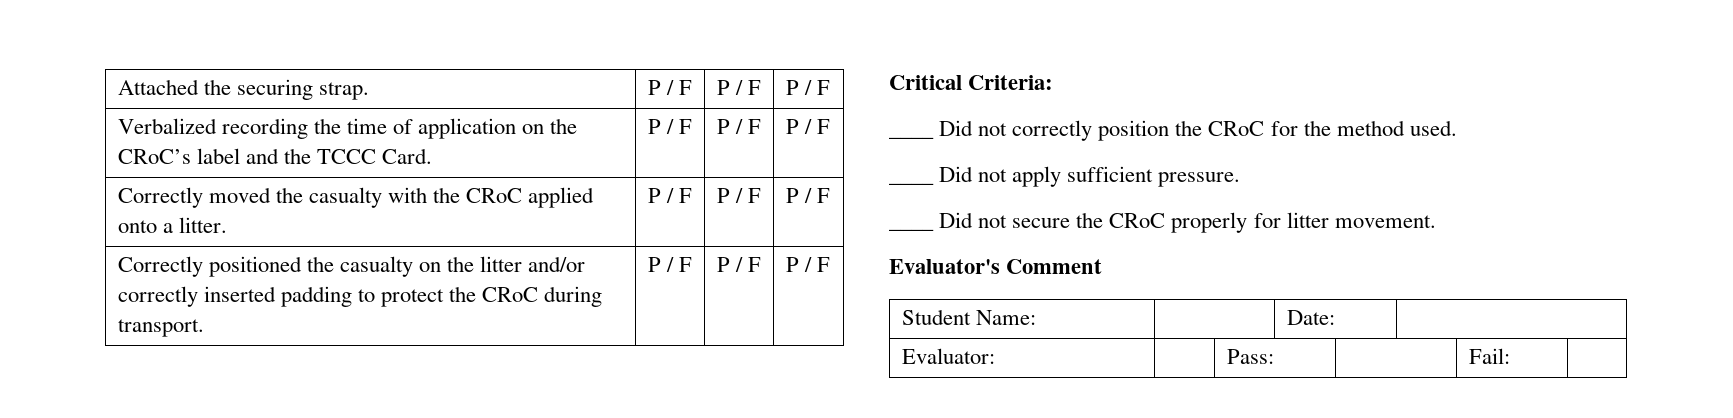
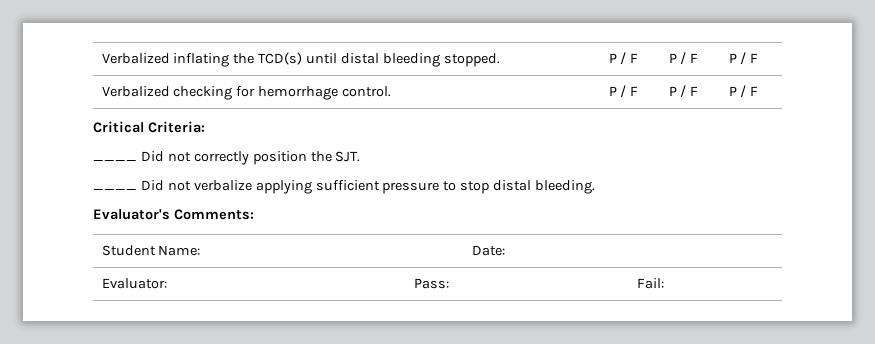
- Attached the securing strap. | P / F | P / F | P / F
+ Verbalized inflating the TCD(s) until distal bleeding stopped. | P / F | P / F | P / F
- Verbalized recording the time of application on the CRoC’s label and the TCCC Card. | P / F | P / F | P / F
- Correctly moved the casualty with the CRoC applied onto a litter. | P / F | P / F | P / F
- Correctly positioned the casualty on the litter and/or correctly inserted padding to protect the CRoC during transport. | P / F | P / F | P / F
+ Verbalized checking for hemorrhage control. | P / F | P / F | P / F
- ____ Did not correctly position the CRoC for the method used.
- ____ Did not apply sufficient pressure.
- ____ Did not secure the CRoC properly for litter movement.
+ ____ Did not correctly position the SJT.
+ ____ Did not verbalize applying sufficient pressure to stop distal bleeding.
- Evaluator's Comment
+ Evaluator's Comments:

